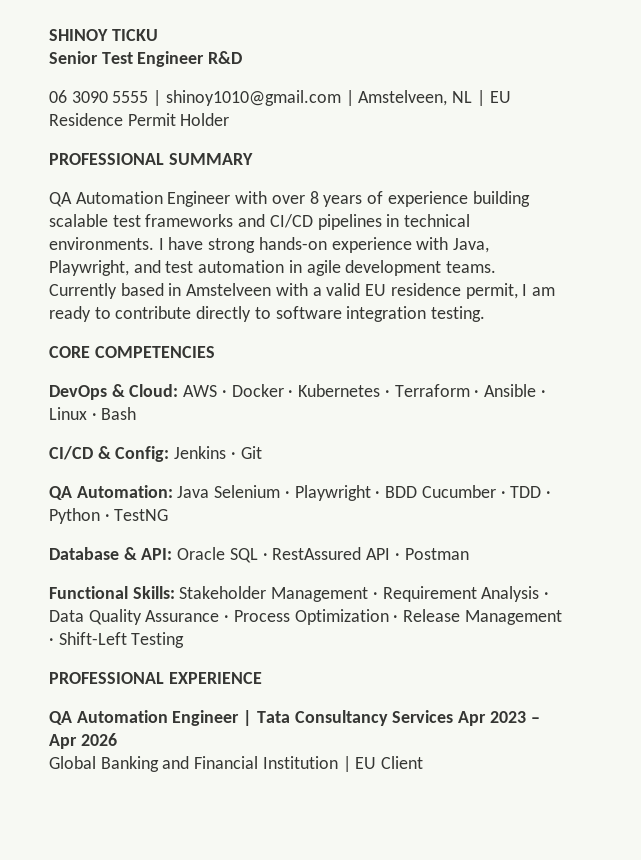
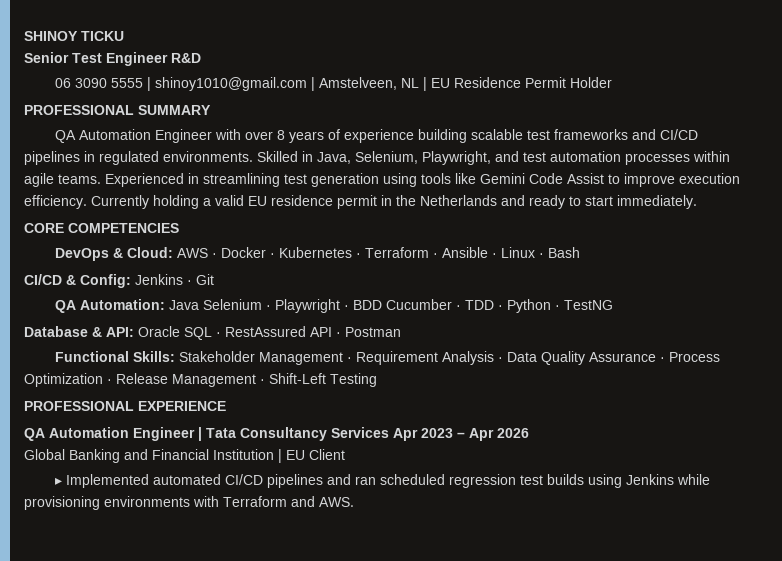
- QA Automation Engineer with over 8 years of experience building scalable test frameworks and CI/CD pipelines in technical environments. I have strong hands-on experience with Java, Playwright, and test automation in agile development teams. Currently based in Amstelveen with a valid EU residence permit, I am ready to contribute directly to software integration testing.
+ QA Automation Engineer with over 8 years of experience building scalable test frameworks and CI/CD pipelines in regulated environments. Skilled in Java, Selenium, Playwright, and test automation processes within agile teams. Experienced in streamlining test generation using tools like Gemini Code Assist to improve execution efficiency. Currently holding a valid EU residence permit in the Netherlands and ready to start immediately.
+ ▸ Implemented automated CI/CD pipelines and ran scheduled regression test builds using Jenkins while provisioning environments with Terraform and AWS.

